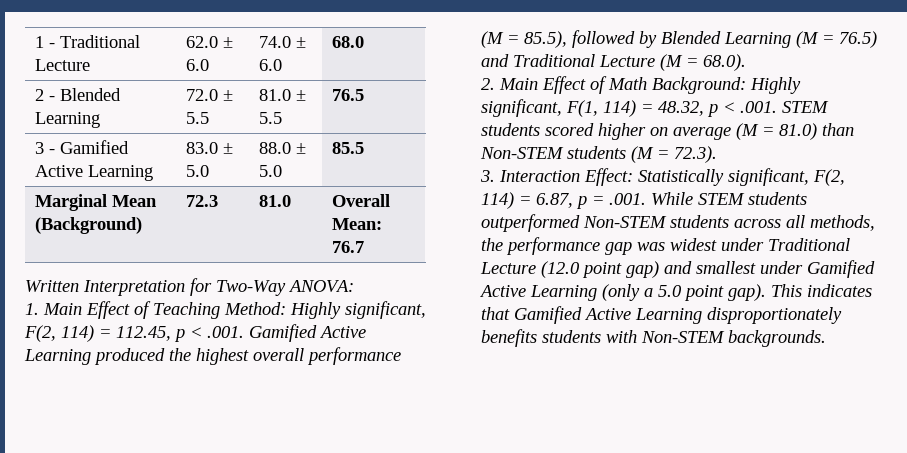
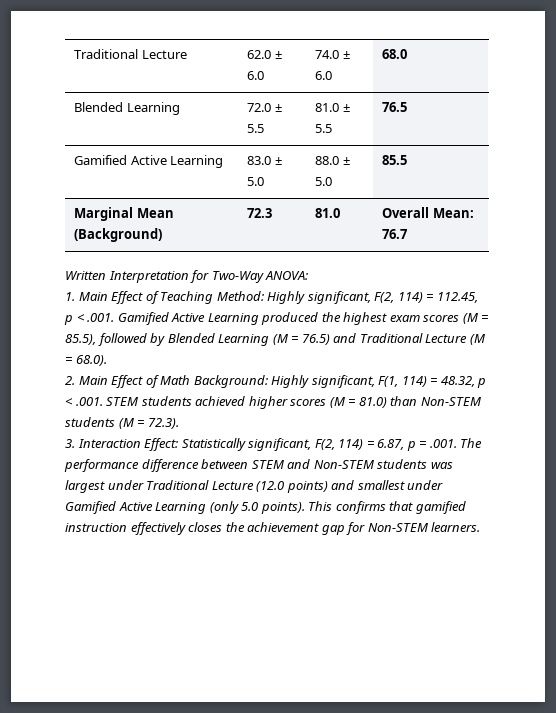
- 1 - Traditional Lecture | 62.0 ± 6.0 | 74.0 ± 6.0 | 68.0
+ Traditional Lecture | 62.0 ± 6.0 | 74.0 ± 6.0 | 68.0
- 2 - Blended Learning | 72.0 ± 5.5 | 81.0 ± 5.5 | 76.5
+ Blended Learning | 72.0 ± 5.5 | 81.0 ± 5.5 | 76.5
- 3 - Gamified Active Learning | 83.0 ± 5.0 | 88.0 ± 5.0 | 85.5
+ Gamified Active Learning | 83.0 ± 5.0 | 88.0 ± 5.0 | 85.5
- 1. Main Effect of Teaching Method: Highly significant, F(2, 114) = 112.45, p < .001. Gamified Active Learning produced the highest overall performance (M = 85.5), followed by Blended Learning (M = 76.5) and Traditional Lecture (M = 68.0).
+ 1. Main Effect of Teaching Method: Highly significant, F(2, 114) = 112.45, p < .001. Gamified Active Learning produced the highest exam scores (M = 85.5), followed by Blended Learning (M = 76.5) and Traditional Lecture (M = 68.0).
- 2. Main Effect of Math Background: Highly significant, F(1, 114) = 48.32, p < .001. STEM students scored higher on average (M = 81.0) than Non-STEM students (M = 72.3).
+ 2. Main Effect of Math Background: Highly significant, F(1, 114) = 48.32, p < .001. STEM students achieved higher scores (M = 81.0) than Non-STEM students (M = 72.3).
- 3. Interaction Effect: Statistically significant, F(2, 114) = 6.87, p = .001. While STEM students outperformed Non-STEM students across all methods, the performance gap was widest under Traditional Lecture (12.0 point gap) and smallest under Gamified Active Learning (only a 5.0 point gap). This indicates that Gamified Active Learning disproportionately benefits students with Non-STEM backgrounds.
+ 3. Interaction Effect: Statistically significant, F(2, 114) = 6.87, p = .001. The performance difference between STEM and Non-STEM students was largest under Traditional Lecture (12.0 points) and smallest under Gamified Active Learning (only 5.0 points). This confirms that gamified instruction effectively closes the achievement gap for Non-STEM learners.

